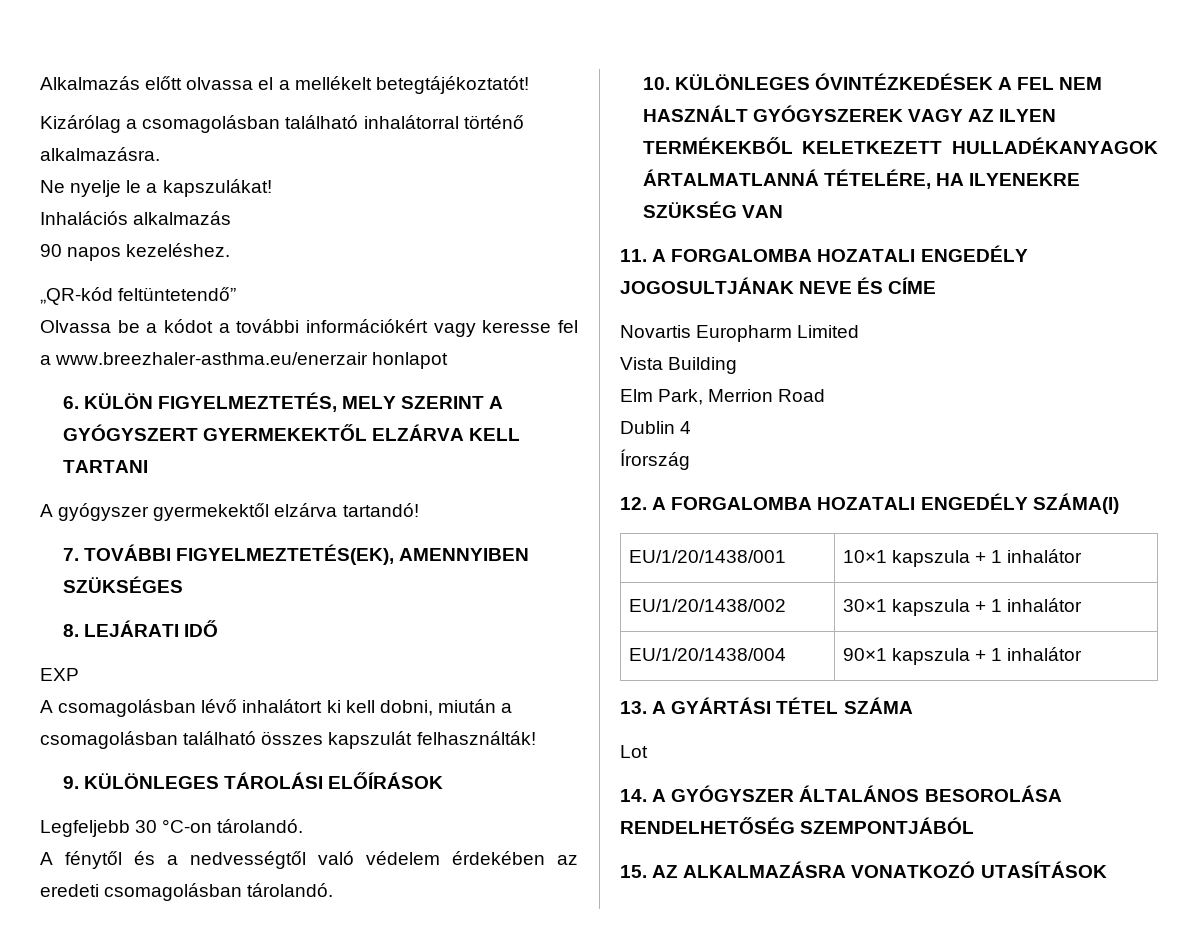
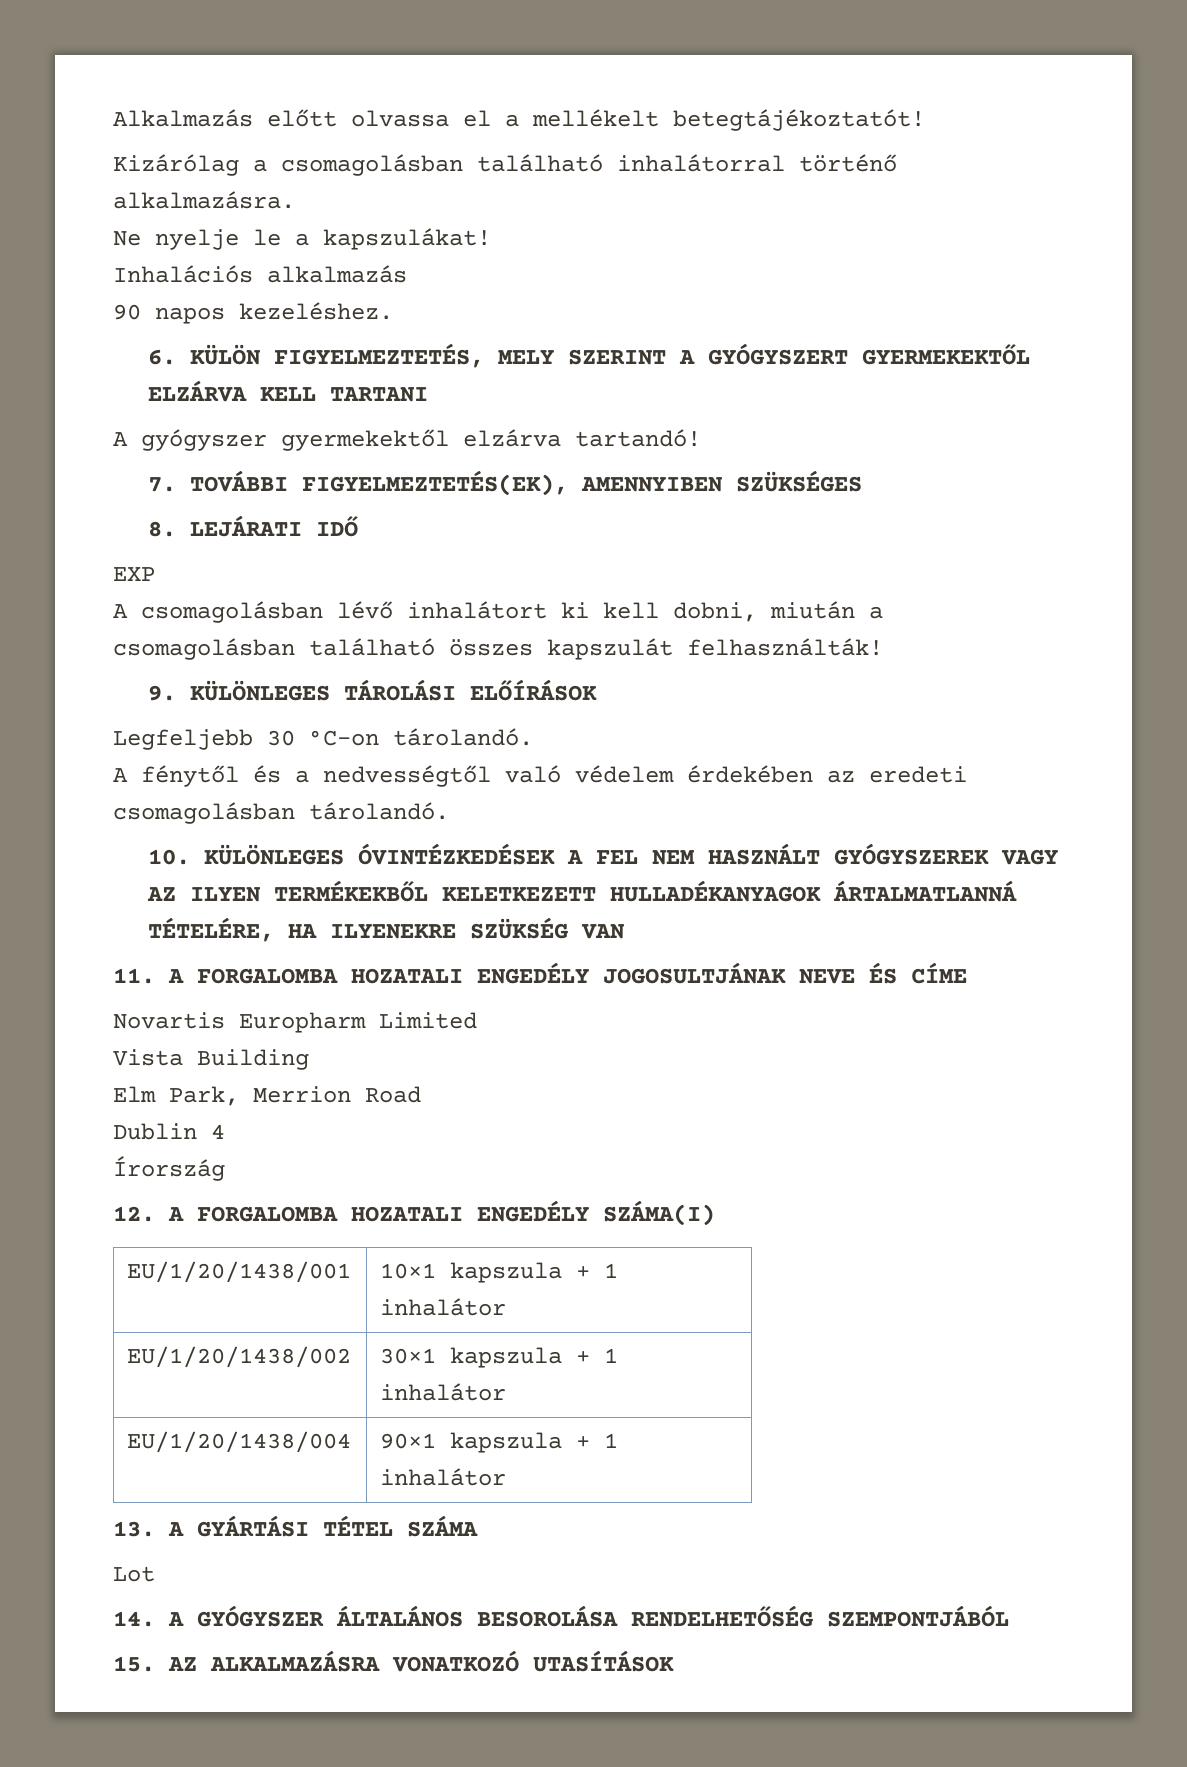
- „QR-kód feltüntetendő”
- Olvassa be a kódot a további információkért vagy keresse fel a www.breezhaler-asthma.eu/enerzair honlapot

